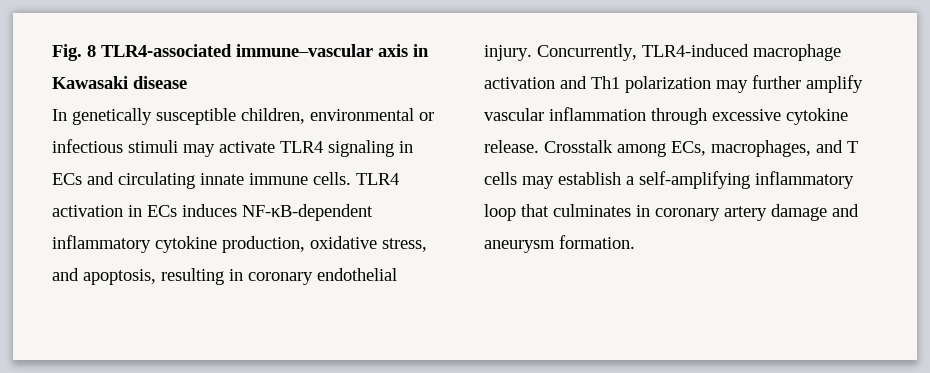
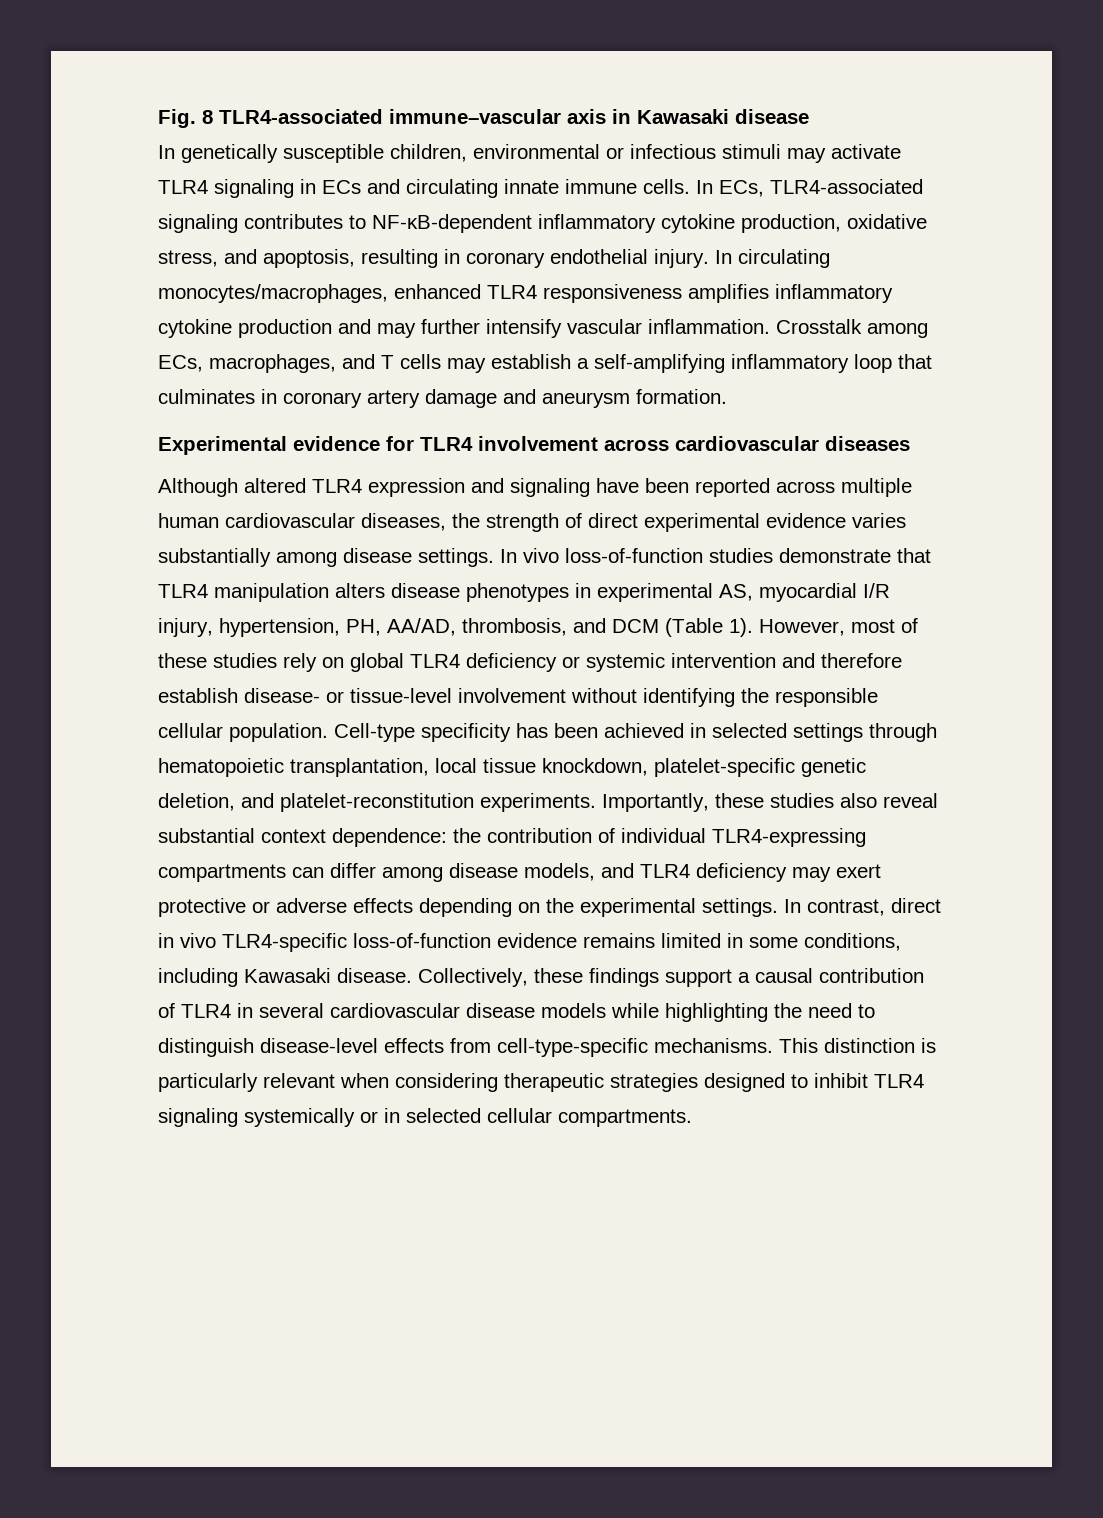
- TLR4 activation in ECs induces NF-κB-dependent inflammatory cytokine production, oxidative stress, and apoptosis, resulting in coronary endothelial injury.
+ In ECs, TLR4-associated signaling contributes to NF-κB-dependent inflammatory cytokine production, oxidative stress, and apoptosis, resulting in coronary endothelial injury.
- Concurrently, TLR4-induced macrophage activation and Th1 polarization may further amplify vascular inflammation through excessive cytokine release.
+ In circulating monocytes/macrophages, enhanced TLR4 responsiveness amplifies inflammatory cytokine production and may further intensify vascular inflammation.
+ Experimental evidence for TLR4 involvement across cardiovascular diseases
+ Although altered TLR4 expression and signaling have been reported across multiple human cardiovascular diseases, the strength of direct experimental evidence varies substantially among disease settings. In vivo loss-of-function studies demonstrate that TLR4 manipulation alters disease phenotypes in experimental AS, myocardial I/R injury, hypertension, PH, AA/AD, thrombosis, and DCM (Table 1). However, most of these studies rely on global TLR4 deficiency or systemic intervention and therefore establish disease- or tissue-level involvement without identifying the responsible cellular population. Cell-type specificity has been achieved in selected settings through hematopoietic transplantation, local tissue knockdown, platelet-specific genetic deletion, and platelet-reconstitution experiments. Importantly, these studies also reveal substantial context dependence: the contribution of individual TLR4-expressing compartments can differ among disease models, and TLR4 deficiency may exert protective or adverse effects depending on the experimental settings. In contrast, direct in vivo TLR4-specific loss-of-function evidence remains limited in some conditions, including Kawasaki disease. Collectively, these findings support a causal contribution of TLR4 in several cardiovascular disease models while highlighting the need to distinguish disease-level effects from cell-type-specific mechanisms. This distinction is particularly relevant when considering therapeutic strategies designed to inhibit TLR4 signaling systemically or in selected cellular compartments.

